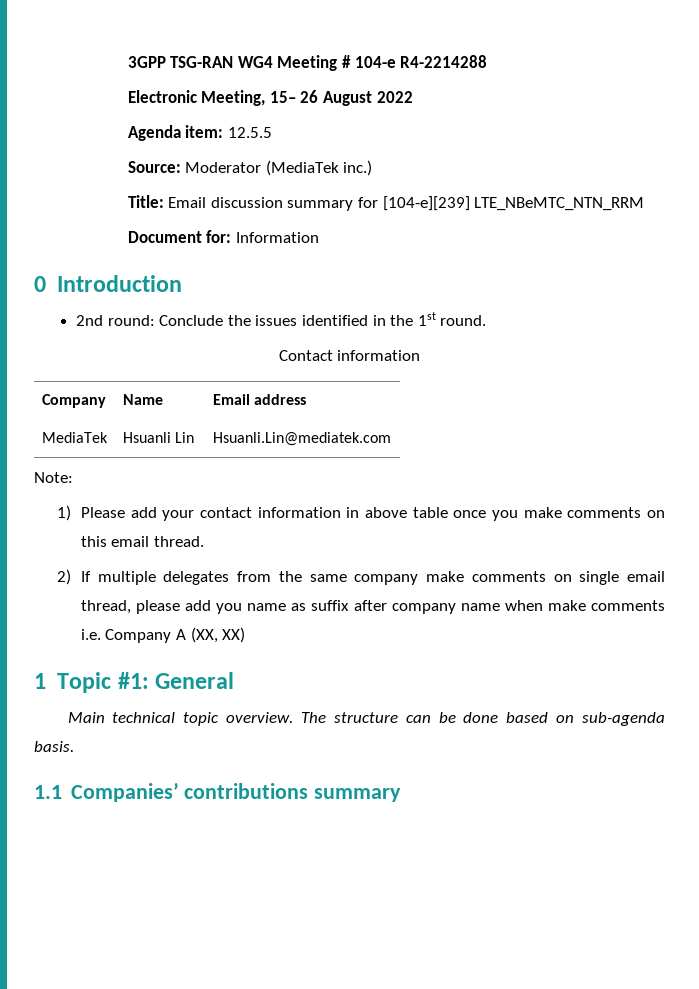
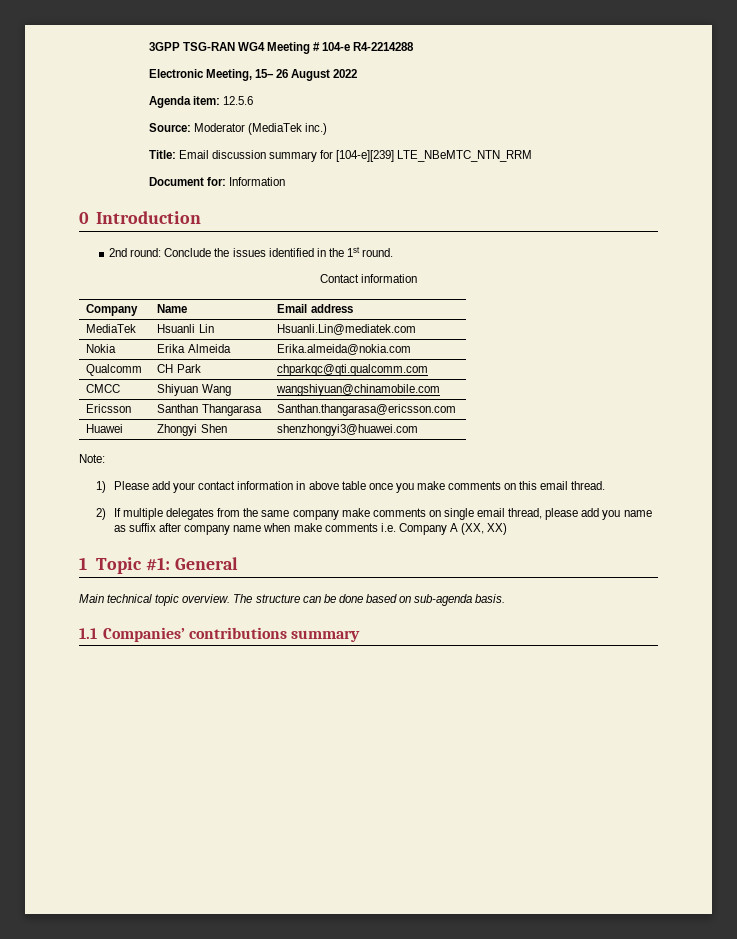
- Agenda item: 12.5.5
+ Agenda item: 12.5.6
+ Nokia | Erika Almeida | Erika.almeida@nokia.com
+ Qualcomm | CH Park | chparkqc@qti.qualcomm.com
+ CMCC | Shiyuan Wang | wangshiyuan@chinamobile.com
+ Ericsson | Santhan Thangarasa | Santhan.thangarasa@ericsson.com
+ Huawei | Zhongyi Shen | shenzhongyi3@huawei.com

